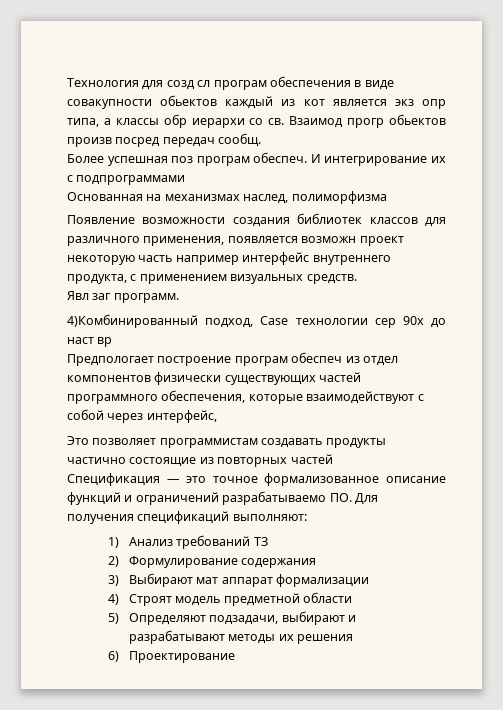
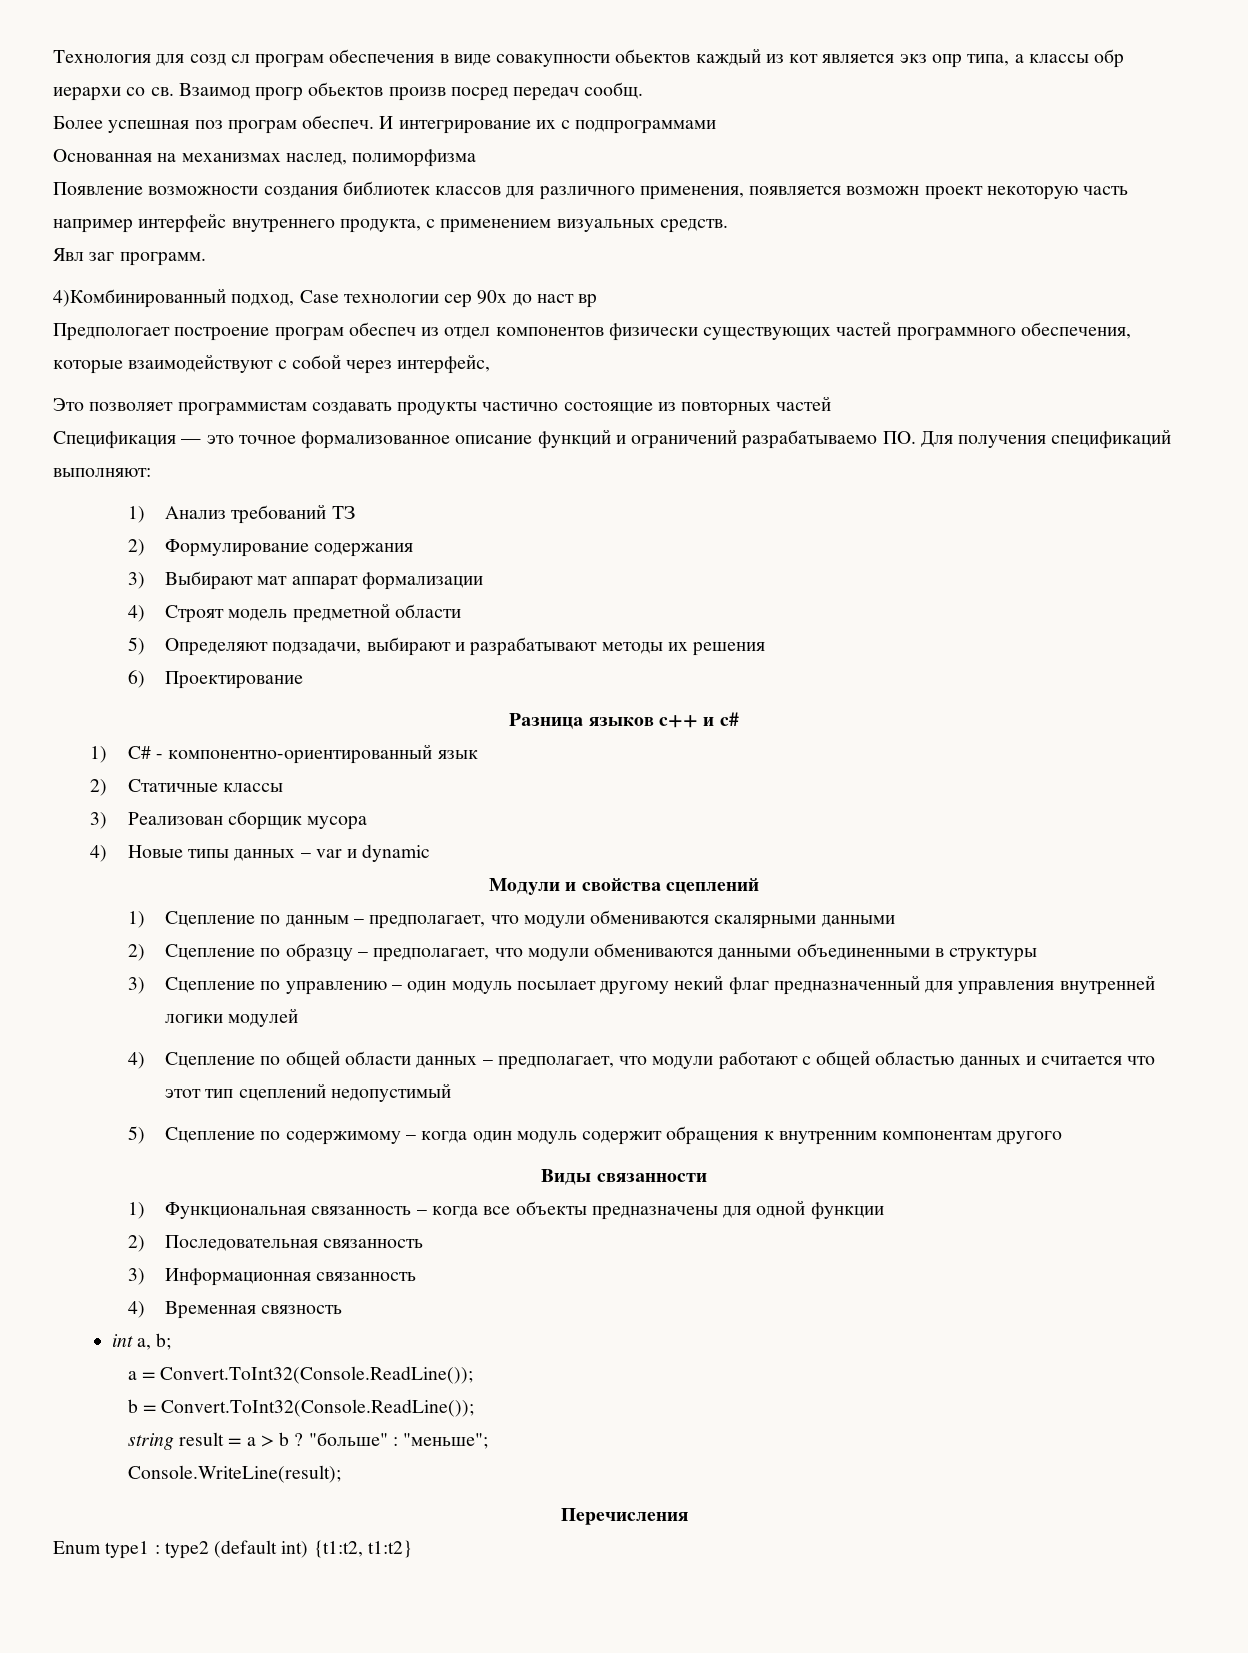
+ Разница языков с++ и с#
+ 1) C# - компонентно-ориентированный язык
+ 2) Статичные классы
+ 3) Реализован сборщик мусора
+ 4) Новые типы данных – var и dynamic
+ Модули и свойства сцеплений
+ 1) Сцепление по данным – предполагает, что модули обмениваются скалярными данными
+ 2) Сцепление по образцу – предполагает, что модули обмениваются данными объединенными в структуры
+ 3) Сцепление по управлению – один модуль посылает другому некий флаг предназначенный для управления внутренней логики модулей
+ 4) Сцепление по общей области данных – предполагает, что модули работают с общей областью данных и считается что этот тип сцеплений недопустимый
+ 5) Сцепление по содержимому – когда один модуль содержит обращения к внутренним компонентам другого
+ Виды связанности
+ 1) Функциональная связанность – когда все объекты предназначены для одной функции
+ 2) Последовательная связанность
+ 3) Информационная связанность
+ 4) Временная связность
+ int a, b;
+ a = Convert.ToInt32(Console.ReadLine());
+ b = Convert.ToInt32(Console.ReadLine());
+ string result = a > b ? "больше" : "меньше";
+ Console.WriteLine(result);
+ Перечисления
+ Enum type1 : type2 (default int) {t1:t2, t1:t2}

